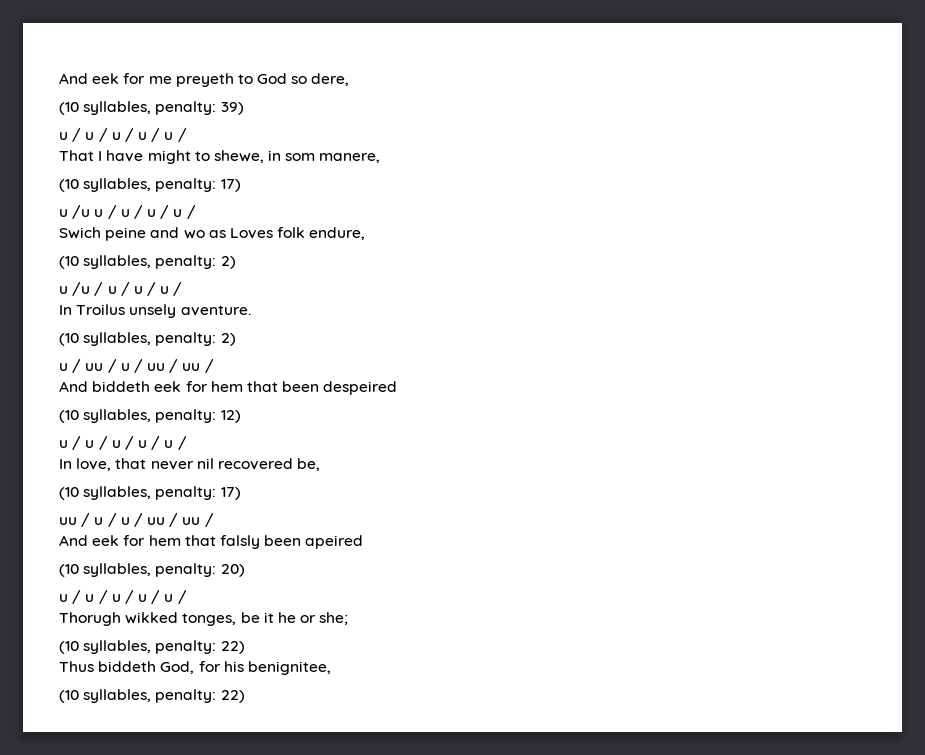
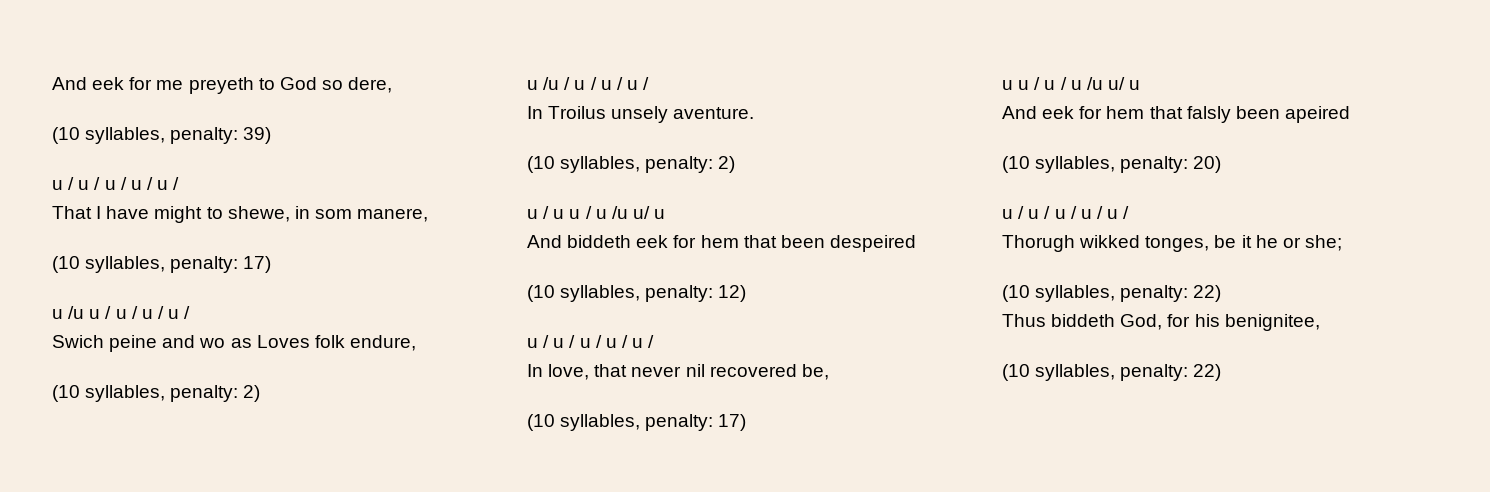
- u / uu / u / uu / uu /
+ u / u u / u /u u/ u
- uu / u / u / uu / uu /
+ u u / u / u /u u/ u

